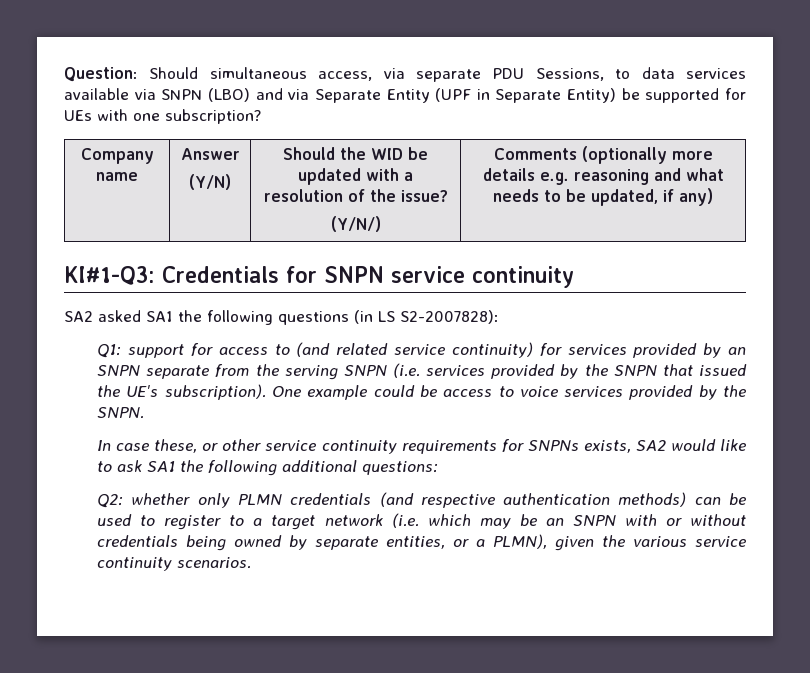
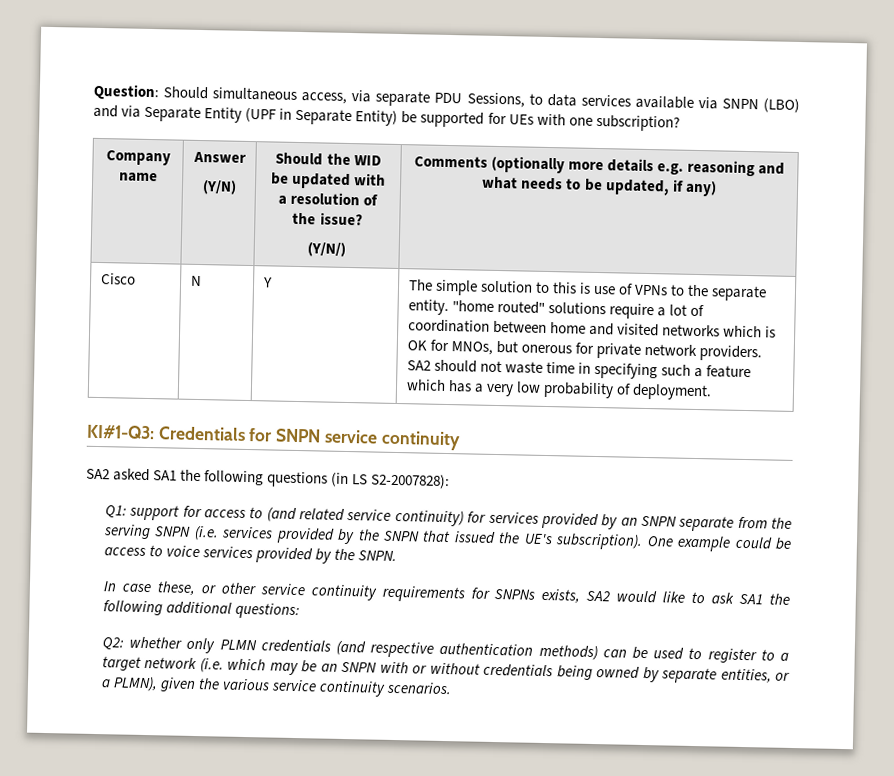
+ Cisco | N | Y | The simple solution to this is use of VPNs to the separate entity. "home routed" solutions require a lot of coordination between home and visited networks which is OK for MNOs, but onerous for private network providers. SA2 should not waste time in specifying such a feature which has a very low probability of deployment.

